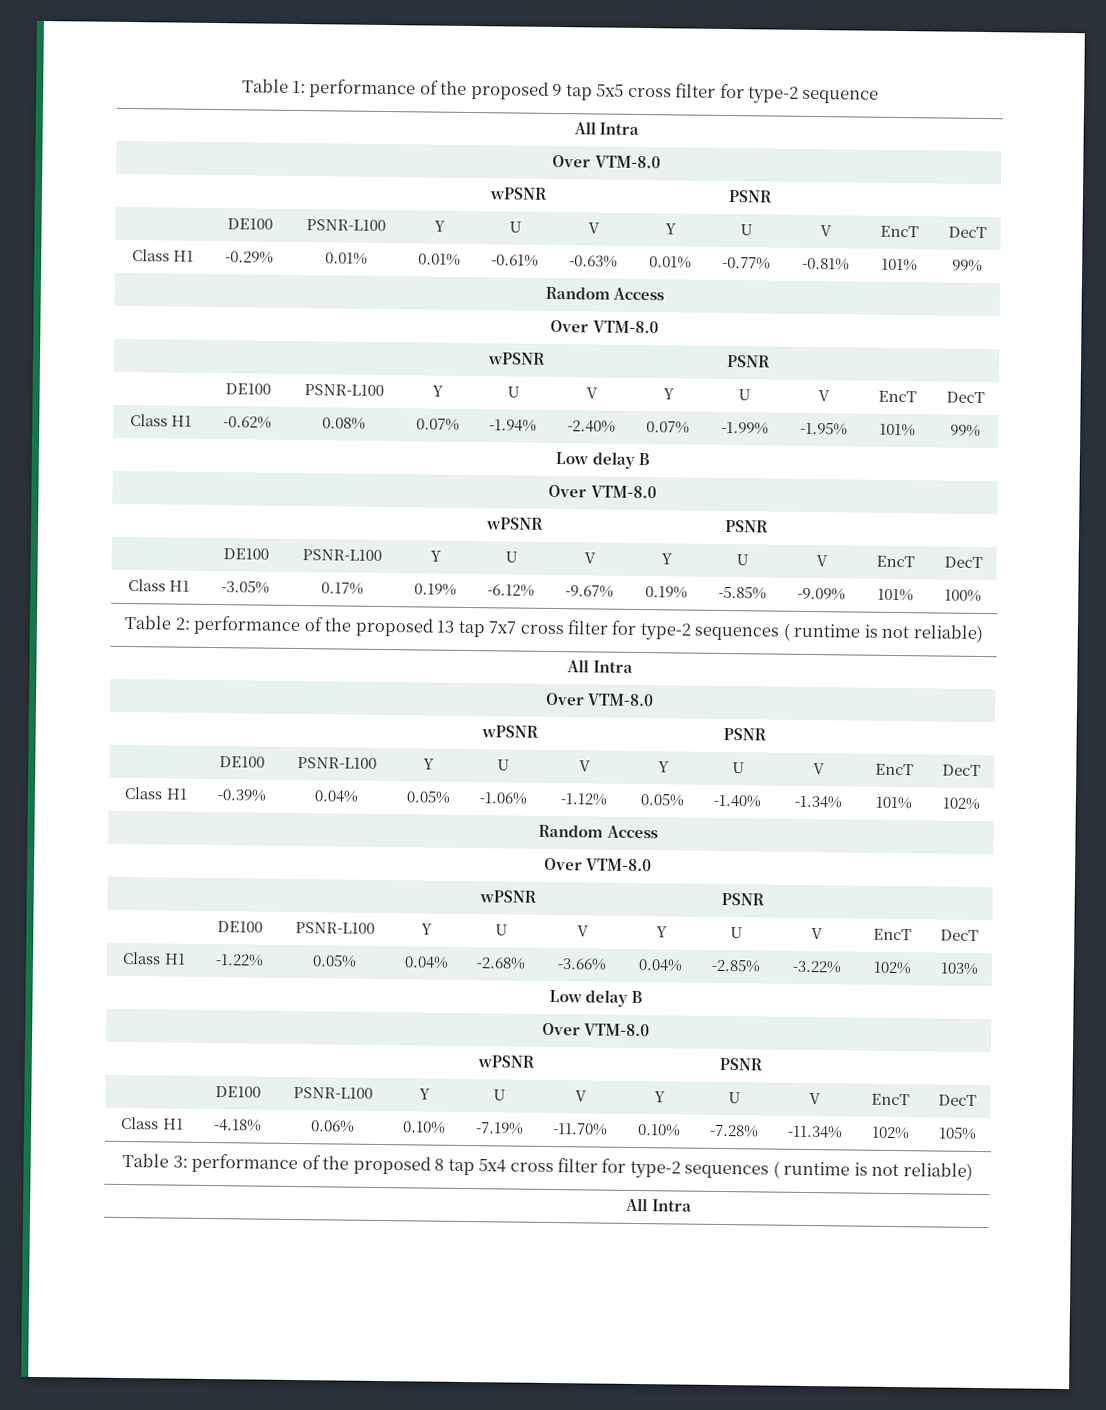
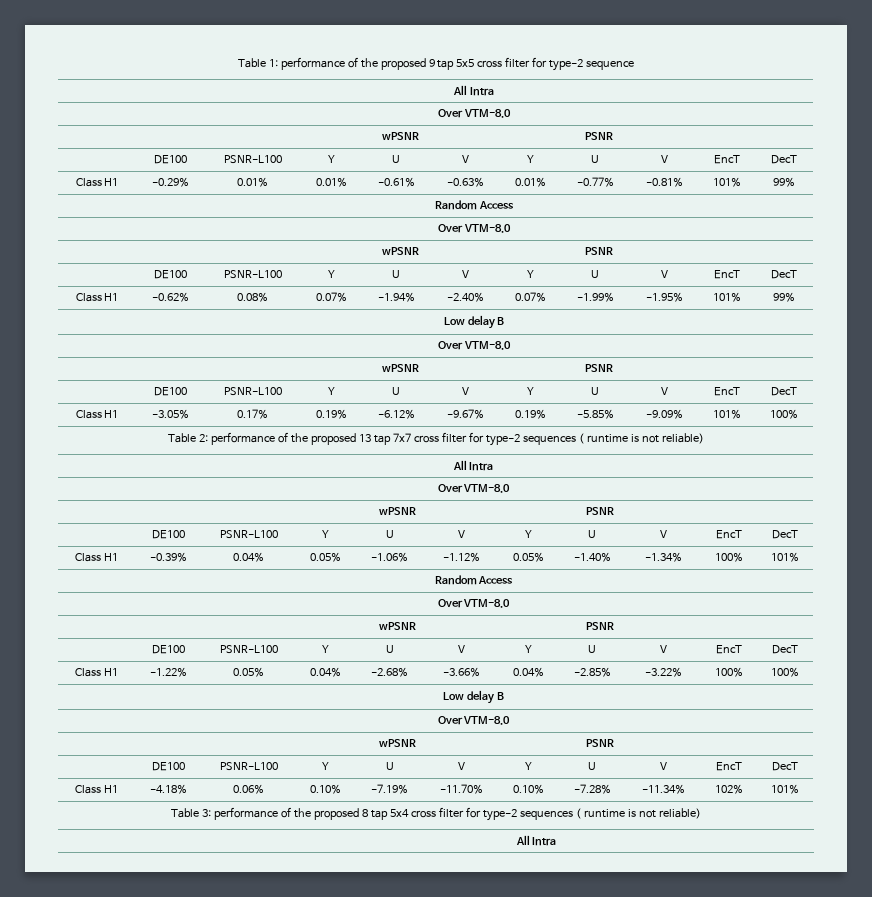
- Class H1 | -0.39% | 0.04% | 0.05% | -1.06% | -1.12% | 0.05% | -1.40% | -1.34% | 101% | 102%
+ Class H1 | -0.39% | 0.04% | 0.05% | -1.06% | -1.12% | 0.05% | -1.40% | -1.34% | 100% | 101%
- Class H1 | -1.22% | 0.05% | 0.04% | -2.68% | -3.66% | 0.04% | -2.85% | -3.22% | 102% | 103%
+ Class H1 | -1.22% | 0.05% | 0.04% | -2.68% | -3.66% | 0.04% | -2.85% | -3.22% | 100% | 100%
- Class H1 | -4.18% | 0.06% | 0.10% | -7.19% | -11.70% | 0.10% | -7.28% | -11.34% | 102% | 105%
+ Class H1 | -4.18% | 0.06% | 0.10% | -7.19% | -11.70% | 0.10% | -7.28% | -11.34% | 102% | 101%

